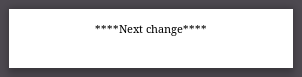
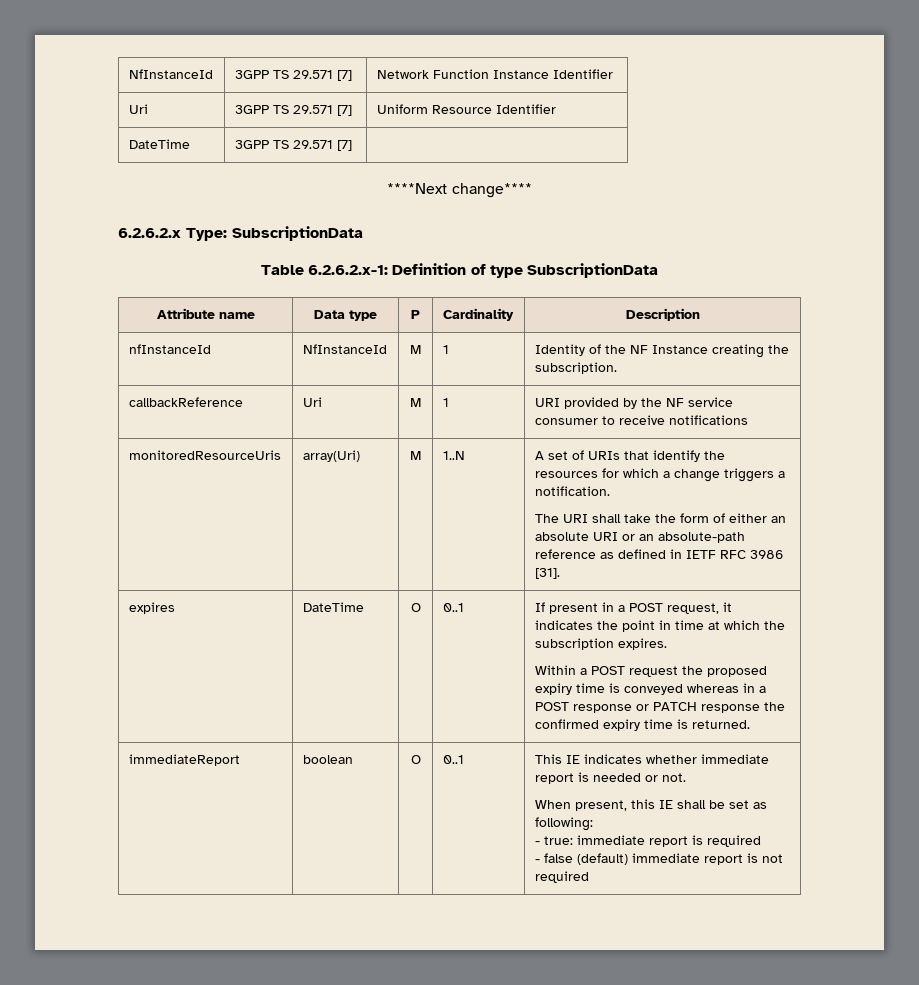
+ NfInstanceId | 3GPP TS 29.571 [7] | Network Function Instance Identifier
+ Uri | 3GPP TS 29.571 [7] | Uniform Resource Identifier
+ DateTime | 3GPP TS 29.571 [7] |
  ****Next change****
+ 6.2.6.2.x Type: SubscriptionData
+ Table 6.2.6.2.x-1: Definition of type SubscriptionData
+ Attribute name | Data type | P | Cardinality | Description
+ nfInstanceId | NfInstanceId | M | 1 | Identity of the NF Instance creating the subscription.
+ callbackReference | Uri | M | 1 | URI provided by the NF service consumer to receive notifications
+ monitoredResourceUris | array(Uri) | M | 1..N | A set of URIs that identify the resources for which a change triggers a notification.
+ The URI shall take the form of either an absolute URI or an absolute-path reference as defined in IETF RFC 3986 [31].
+ expires | DateTime | O | 0..1 | If present in a POST request, it indicates the point in time at which the subscription expires.
+ Within a POST request the proposed expiry time is conveyed whereas in a POST response or PATCH response the confirmed expiry time is returned.
+ immediateReport | boolean | O | 0..1 | This IE indicates whether immediate report is needed or not.
+ When present, this IE shall be set as following:
+ - true: immediate report is required
+ - false (default) immediate report is not required

